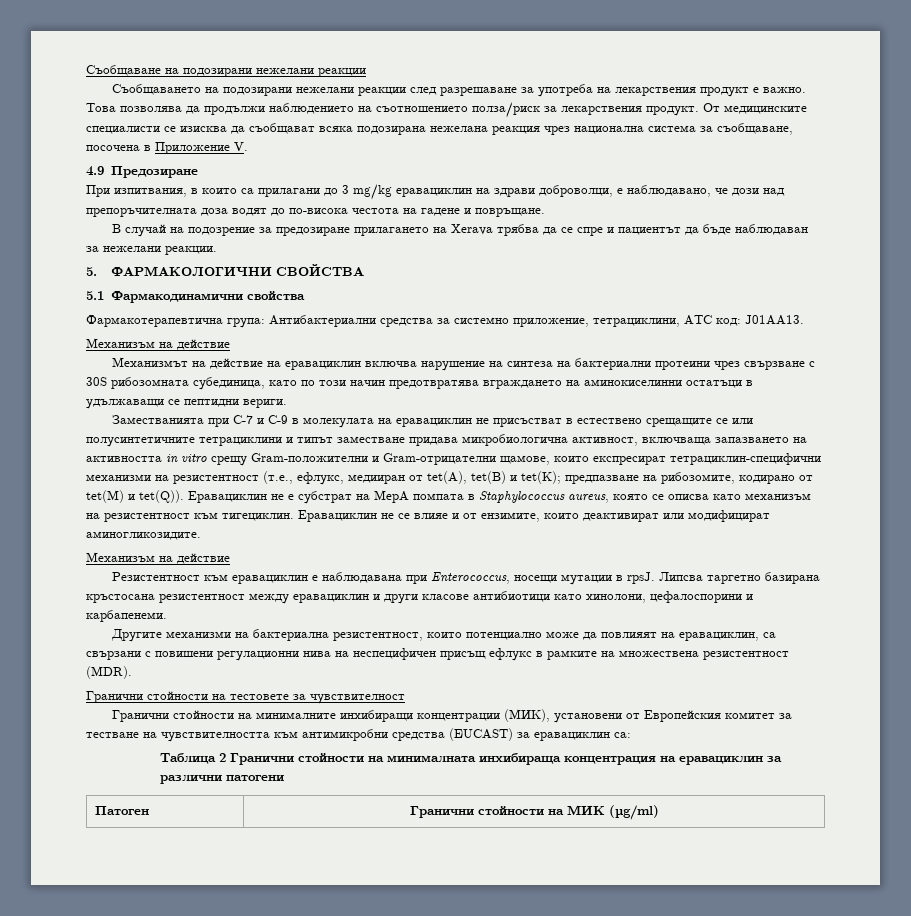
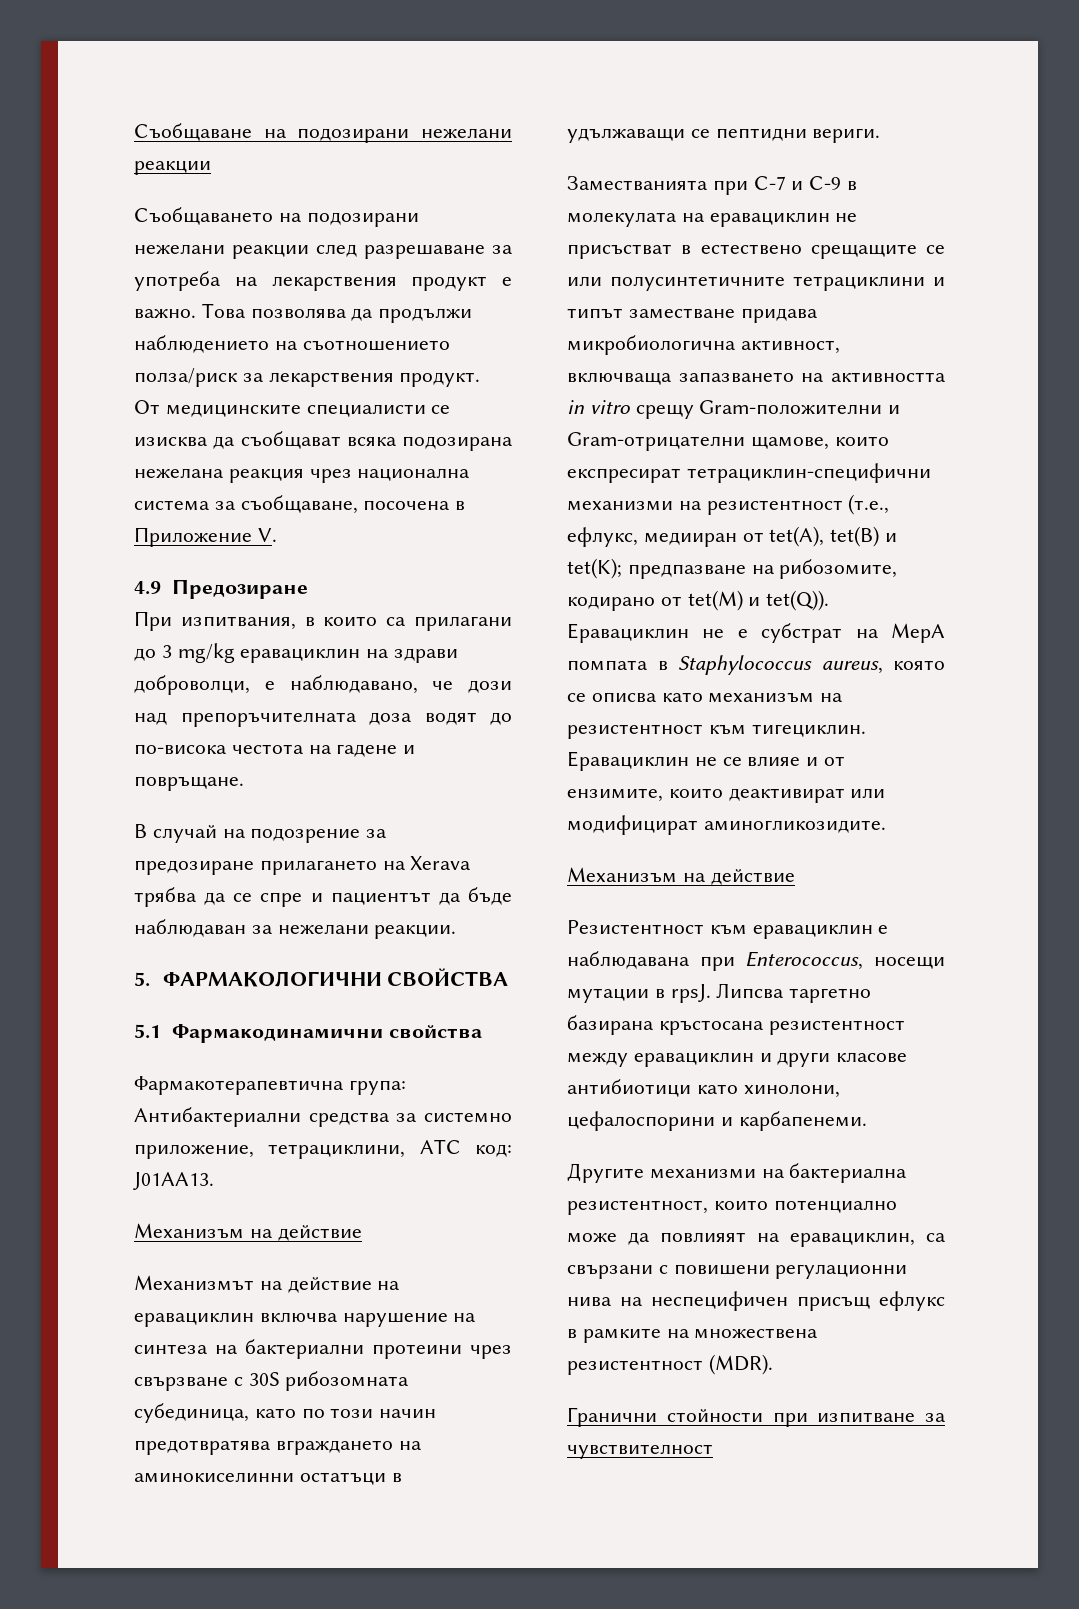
- Гранични стойности на тестовете за чувствителност
+ Гранични стойности при изпитване за чувствителност
- Гранични стойности на минималните инхибиращи концентрации (МИК), установени от Европейския комитет за тестване на чувствителността към антимикробни средства (EUCAST) за еравациклин са:
- Таблица 2 Гранични стойности на минималната инхибираща концентрация на еравациклин за различни патогени
- Патоген | Гранични стойности на МИК (µg/ml)

